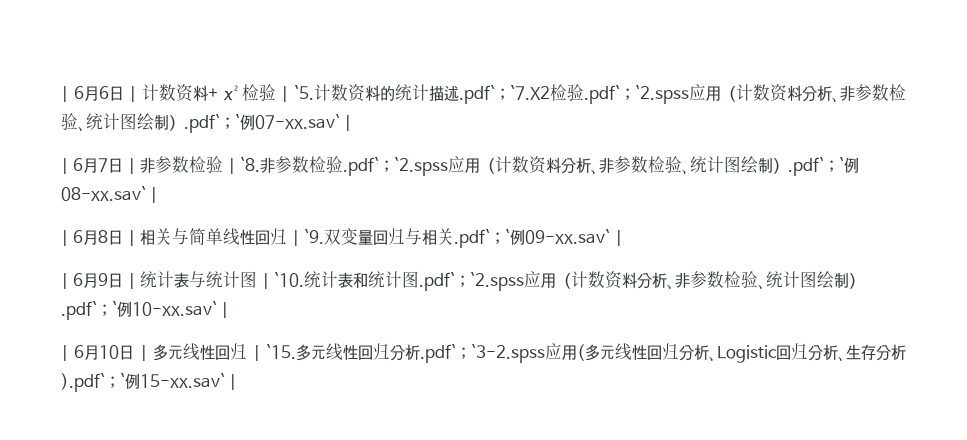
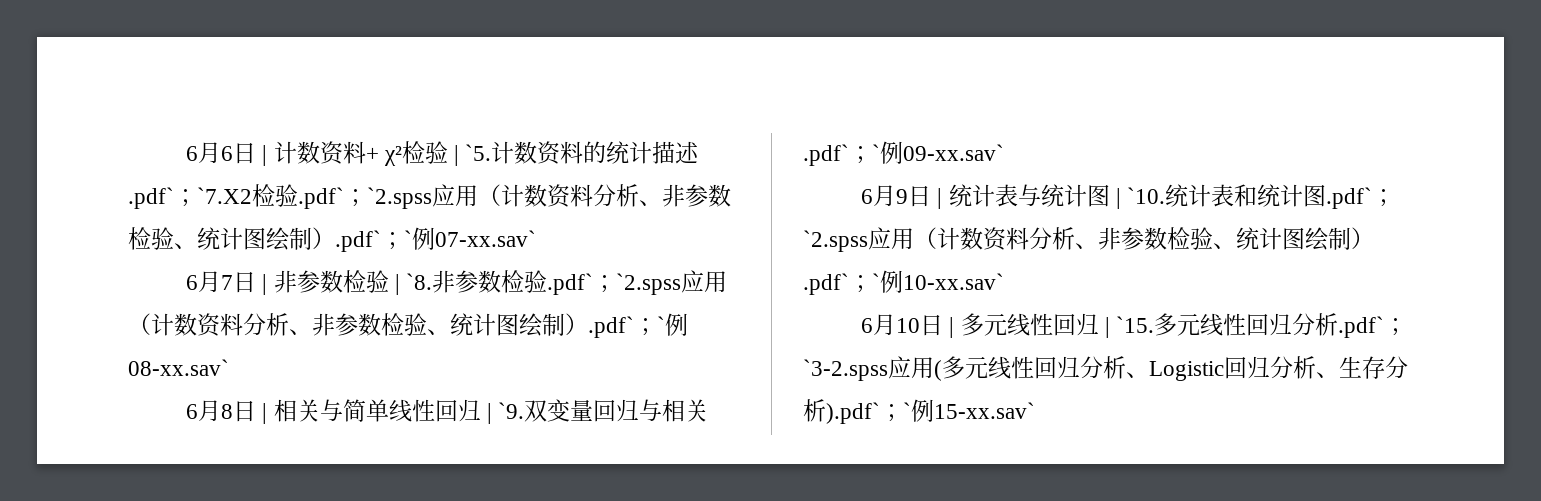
- | 6月6日 | 计数资料+ χ²检验 | `5.
+ 6月6日 | 计数资料+ χ²检验 | `5.
- 计数资料的统计描述.pdf`；`7.X2检验.pdf`；`2.spss应用（计数资料分析、非参数检验、统计图绘制）.pdf`；`例07-xx.sav` |
- | 6月7日 | 非参数检验 | `8.
+ 计数资料的统计描述.pdf`；`7.X2检验.pdf`；`2.spss应用（计数资料分析、非参数检验、统计图绘制）.pdf`；`例07-xx.sav`
+ 6月7日 | 非参数检验 | `8.
- 非参数检验.pdf`；`2.spss应用（计数资料分析、非参数检验、统计图绘制）.pdf`；`例08-xx.sav` |
- | 6月8日 | 相关与简单线性回归 | `9.
+ 非参数检验.pdf`；`2.spss应用（计数资料分析、非参数检验、统计图绘制）.pdf`；`例08-xx.sav`
+ 6月8日 | 相关与简单线性回归 | `9.
- 双变量回归与相关.pdf`；`例09-xx.sav` |
- | 6月9日 | 统计表与统计图 | `10.
+ 双变量回归与相关.pdf`；`例09-xx.sav`
+ 6月9日 | 统计表与统计图 | `10.
- 统计表和统计图.pdf`；`2.spss应用（计数资料分析、非参数检验、统计图绘制）.pdf`；`例10-xx.sav` |
- | 6月10日 | 多元线性回归 | `15.
+ 统计表和统计图.pdf`；`2.spss应用（计数资料分析、非参数检验、统计图绘制）.pdf`；`例10-xx.sav`
+ 6月10日 | 多元线性回归 | `15.
- 多元线性回归分析.pdf`；`3-2.spss应用(多元线性回归分析、Logistic回归分析、生存分析).pdf`；`例15-xx.sav` |
+ 多元线性回归分析.pdf`；`3-2.spss应用(多元线性回归分析、Logistic回归分析、生存分析).pdf`；`例15-xx.sav`

